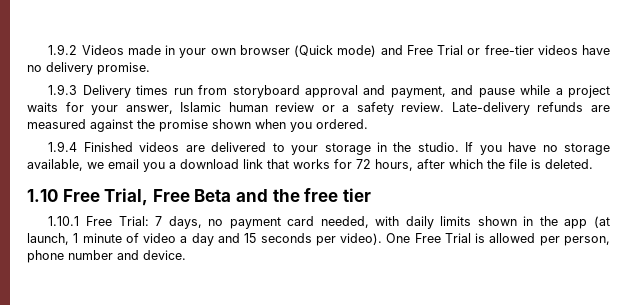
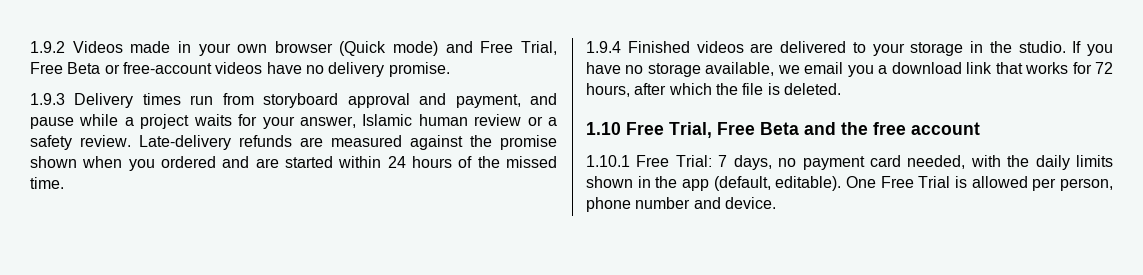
- 1.9.2 Videos made in your own browser (Quick mode) and Free Trial or free-tier videos have no delivery promise.
+ 1.9.2 Videos made in your own browser (Quick mode) and Free Trial, Free Beta or free-account videos have no delivery promise.
- Late-delivery refunds are measured against the promise shown when you ordered.
+ Late-delivery refunds are measured against the promise shown when you ordered and are started within 24 hours of the missed time.
- 1.10 Free Trial, Free Beta and the free tier
+ 1.10 Free Trial, Free Beta and the free account
- 1.10.1 Free Trial: 7 days, no payment card needed, with daily limits shown in the app (at launch, 1 minute of video a day and 15 seconds per video).
+ 1.10.1 Free Trial: 7 days, no payment card needed, with the daily limits shown in the app (default, editable).

